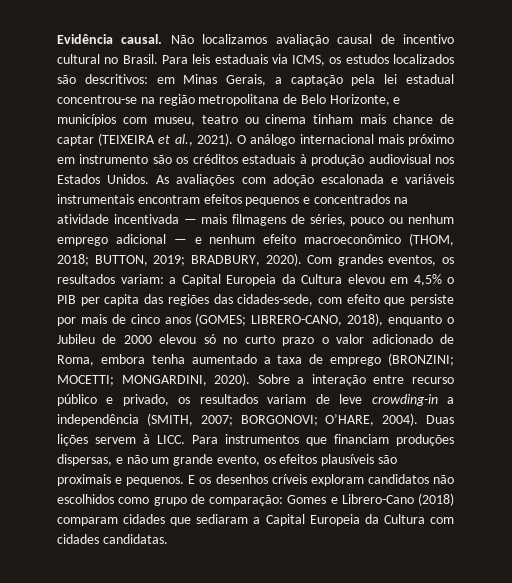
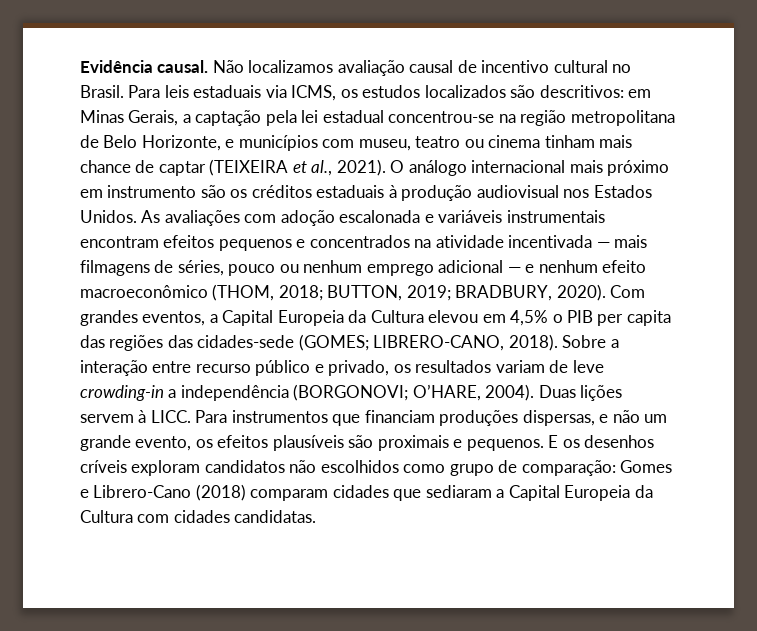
- Com grandes eventos, os resultados variam: a Capital Europeia da Cultura elevou em 4,5% o PIB per capita das regiões das cidades-sede, com efeito que persiste por mais de cinco anos (GOMES; LIBRERO-CANO, 2018), enquanto o Jubileu de 2000 elevou só no curto prazo o valor adicionado de Roma, embora tenha aumentado a taxa de emprego (BRONZINI; MOCETTI; MONGARDINI, 2020).
+ Com grandes eventos, a Capital Europeia da Cultura elevou em 4,5% o PIB per capita das regiões das cidades-sede (GOMES; LIBRERO-CANO, 2018).
- Sobre a interação entre recurso público e privado, os resultados variam de leve crowding-in a independência (SMITH, 2007; BORGONOVI; O’HARE, 2004).
+ Sobre a interação entre recurso público e privado, os resultados variam de leve crowding-in a independência (BORGONOVI; O’HARE, 2004).

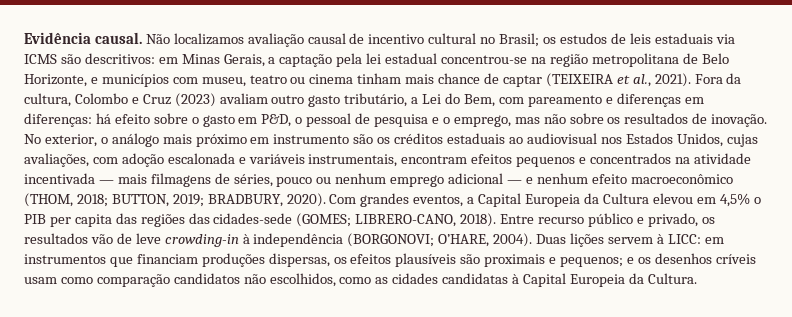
- Não localizamos avaliação causal de incentivo cultural no Brasil. Para leis estaduais via ICMS, os estudos localizados são descritivos: em Minas Gerais, a captação pela lei estadual concentrou-se na região metropolitana de Belo Horizonte, e municípios com museu, teatro ou cinema tinham mais chance de captar (TEIXEIRA et al., 2021).
+ Não localizamos avaliação causal de incentivo cultural no Brasil; os estudos de leis estaduais via ICMS são descritivos: em Minas Gerais, a captação pela lei estadual concentrou-se na região metropolitana de Belo Horizonte, e municípios com museu, teatro ou cinema tinham mais chance de captar (TEIXEIRA et al., 2021).
- O análogo internacional mais próximo em instrumento são os créditos estaduais à produção audiovisual nos Estados Unidos. As avaliações com adoção escalonada e variáveis instrumentais encontram efeitos pequenos e concentrados na atividade incentivada — mais filmagens de séries, pouco ou nenhum emprego adicional — e nenhum efeito macroeconômico (THOM, 2018; BUTTON, 2019; BRADBURY, 2020).
+ Fora da cultura, Colombo e Cruz (2023) avaliam outro gasto tributário, a Lei do Bem, com pareamento e diferenças em diferenças: há efeito sobre o gasto em P&D, o pessoal de pesquisa e o emprego, mas não sobre os resultados de inovação. No exterior, o análogo mais próximo em instrumento são os créditos estaduais ao audiovisual nos Estados Unidos, cujas avaliações, com adoção escalonada e variáveis instrumentais, encontram efeitos pequenos e concentrados na atividade incentivada — mais filmagens de séries, pouco ou nenhum emprego adicional — e nenhum efeito macroeconômico (THOM, 2018; BUTTON, 2019; BRADBURY, 2020).
- Sobre a interação entre recurso público e privado, os resultados variam de leve crowding-in a independência (BORGONOVI; O’HARE, 2004).
+ Entre recurso público e privado, os resultados vão de leve crowding-in à independência (BORGONOVI; O’HARE, 2004).
- Duas lições servem à LICC. Para instrumentos que financiam produções dispersas, e não um grande evento, os efeitos plausíveis são proximais e pequenos. E os desenhos críveis exploram candidatos não escolhidos como grupo de comparação: Gomes e Librero-Cano (2018) comparam cidades que sediaram a Capital Europeia da Cultura com cidades candidatas.
+ Duas lições servem à LICC: em instrumentos que financiam produções dispersas, os efeitos plausíveis são proximais e pequenos; e os desenhos críveis usam como comparação candidatos não escolhidos, como as cidades candidatas à Capital Europeia da Cultura.

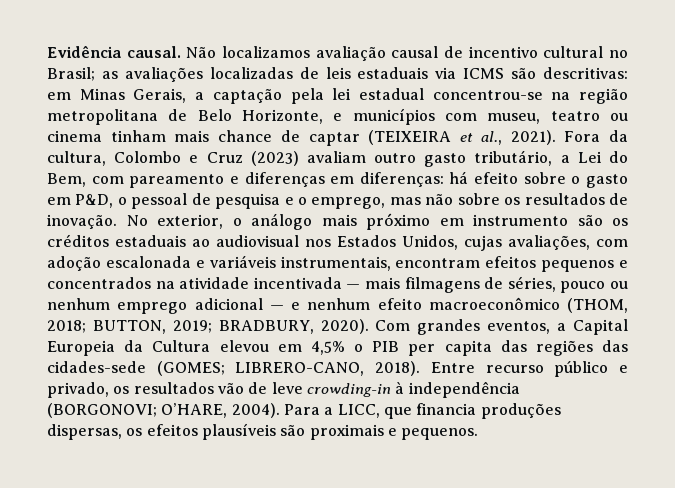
- Não localizamos avaliação causal de incentivo cultural no Brasil; os estudos de leis estaduais via ICMS são descritivos: em Minas Gerais, a captação pela lei estadual concentrou-se na região metropolitana de Belo Horizonte, e municípios com museu, teatro ou cinema tinham mais chance de captar (TEIXEIRA et al., 2021).
+ Não localizamos avaliação causal de incentivo cultural no Brasil; as avaliações localizadas de leis estaduais via ICMS são descritivas: em Minas Gerais, a captação pela lei estadual concentrou-se na região metropolitana de Belo Horizonte, e municípios com museu, teatro ou cinema tinham mais chance de captar (TEIXEIRA et al., 2021).
- Duas lições servem à LICC: em instrumentos que financiam produções dispersas, os efeitos plausíveis são proximais e pequenos; e os desenhos críveis usam como comparação candidatos não escolhidos, como as cidades candidatas à Capital Europeia da Cultura.
+ Para a LICC, que financia produções dispersas, os efeitos plausíveis são proximais e pequenos.

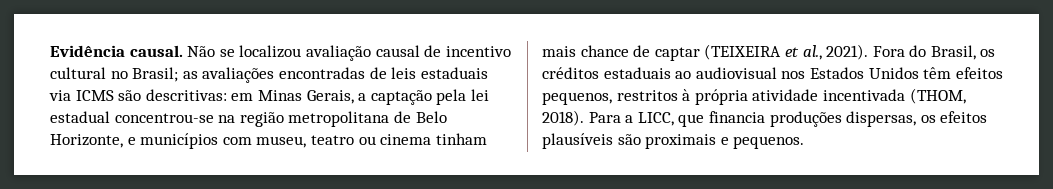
- Não localizamos avaliação causal de incentivo cultural no Brasil; as avaliações localizadas de leis estaduais via ICMS são descritivas: em Minas Gerais, a captação pela lei estadual concentrou-se na região metropolitana de Belo Horizonte, e municípios com museu, teatro ou cinema tinham mais chance de captar (TEIXEIRA et al., 2021).
+ Não se localizou avaliação causal de incentivo cultural no Brasil; as avaliações encontradas de leis estaduais via ICMS são descritivas: em Minas Gerais, a captação pela lei estadual concentrou-se na região metropolitana de Belo Horizonte, e municípios com museu, teatro ou cinema tinham mais chance de captar (TEIXEIRA et al., 2021).
- Fora da cultura, Colombo e Cruz (2023) avaliam outro gasto tributário, a Lei do Bem, com pareamento e diferenças em diferenças: há efeito sobre o gasto em P&D, o pessoal de pesquisa e o emprego, mas não sobre os resultados de inovação. No exterior, o análogo mais próximo em instrumento são os créditos estaduais ao audiovisual nos Estados Unidos, cujas avaliações, com adoção escalonada e variáveis instrumentais, encontram efeitos pequenos e concentrados na atividade incentivada — mais filmagens de séries, pouco ou nenhum emprego adicional — e nenhum efeito macroeconômico (THOM, 2018; BUTTON, 2019; BRADBURY, 2020). Com grandes eventos, a Capital Europeia da Cultura elevou em 4,5% o PIB per capita das regiões das cidades-sede (GOMES; LIBRERO-CANO, 2018). Entre recurso público e privado, os resultados vão de leve crowding-in à independência (BORGONOVI; O’HARE, 2004).
+ Fora do Brasil, os créditos estaduais ao audiovisual nos Estados Unidos têm efeitos pequenos, restritos à própria atividade incentivada (THOM, 2018).

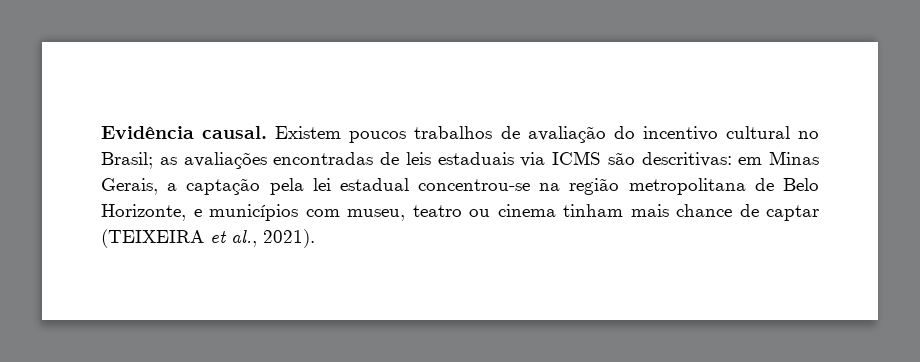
- Não se localizou avaliação causal de incentivo cultural no Brasil; as avaliações encontradas de leis estaduais via ICMS são descritivas: em Minas Gerais, a captação pela lei estadual concentrou-se na região metropolitana de Belo Horizonte, e municípios com museu, teatro ou cinema tinham mais chance de captar (TEIXEIRA et al., 2021). Fora do Brasil, os créditos estaduais ao audiovisual nos Estados Unidos têm efeitos pequenos, restritos à própria atividade incentivada (THOM, 2018). Para a LICC, que financia produções dispersas, os efeitos plausíveis são proximais e pequenos.
+ Existem poucos trabalhos de avaliação do incentivo cultural no Brasil; as avaliações encontradas de leis estaduais via ICMS são descritivas: em Minas Gerais, a captação pela lei estadual concentrou-se na região metropolitana de Belo Horizonte, e municípios com museu, teatro ou cinema tinham mais chance de captar (TEIXEIRA et al., 2021).

